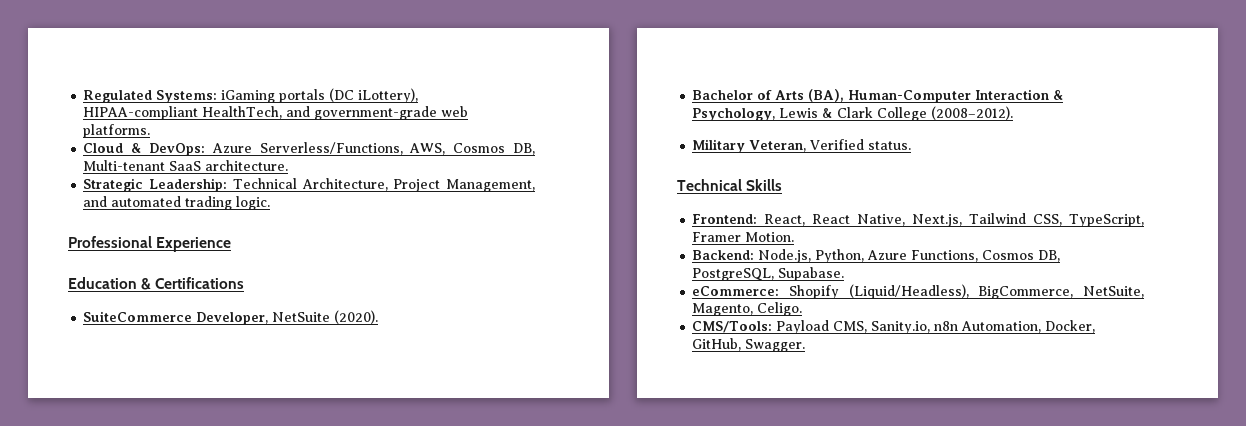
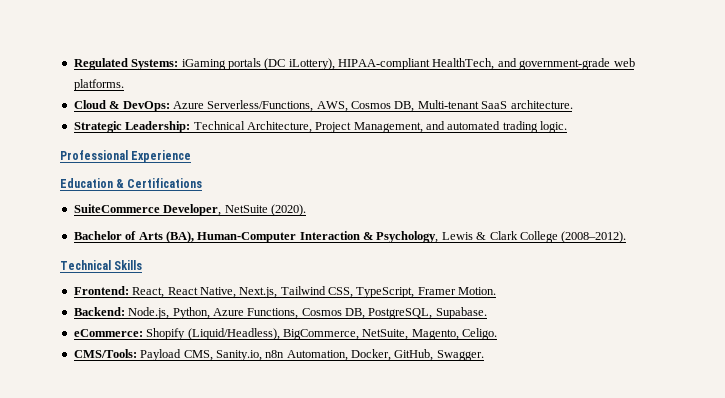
- Military Veteran, Verified status.

